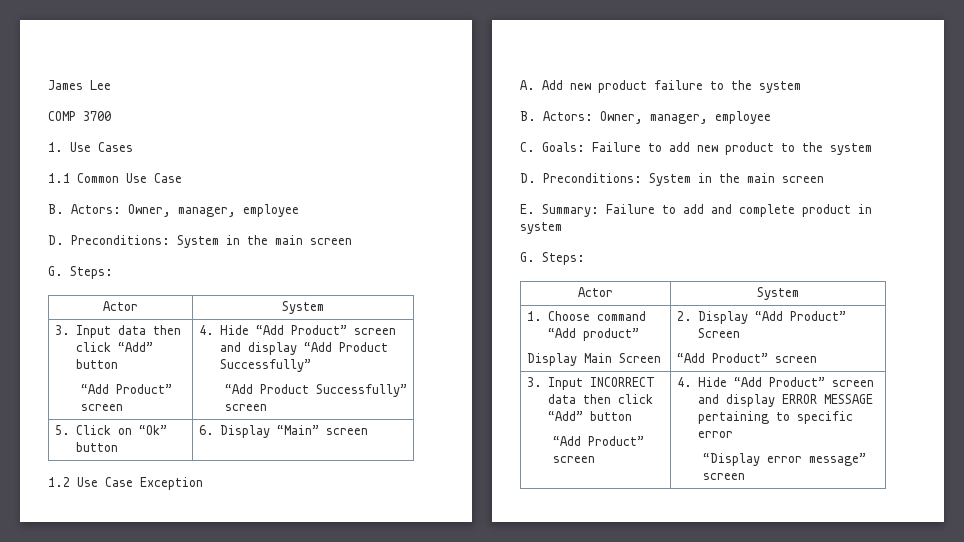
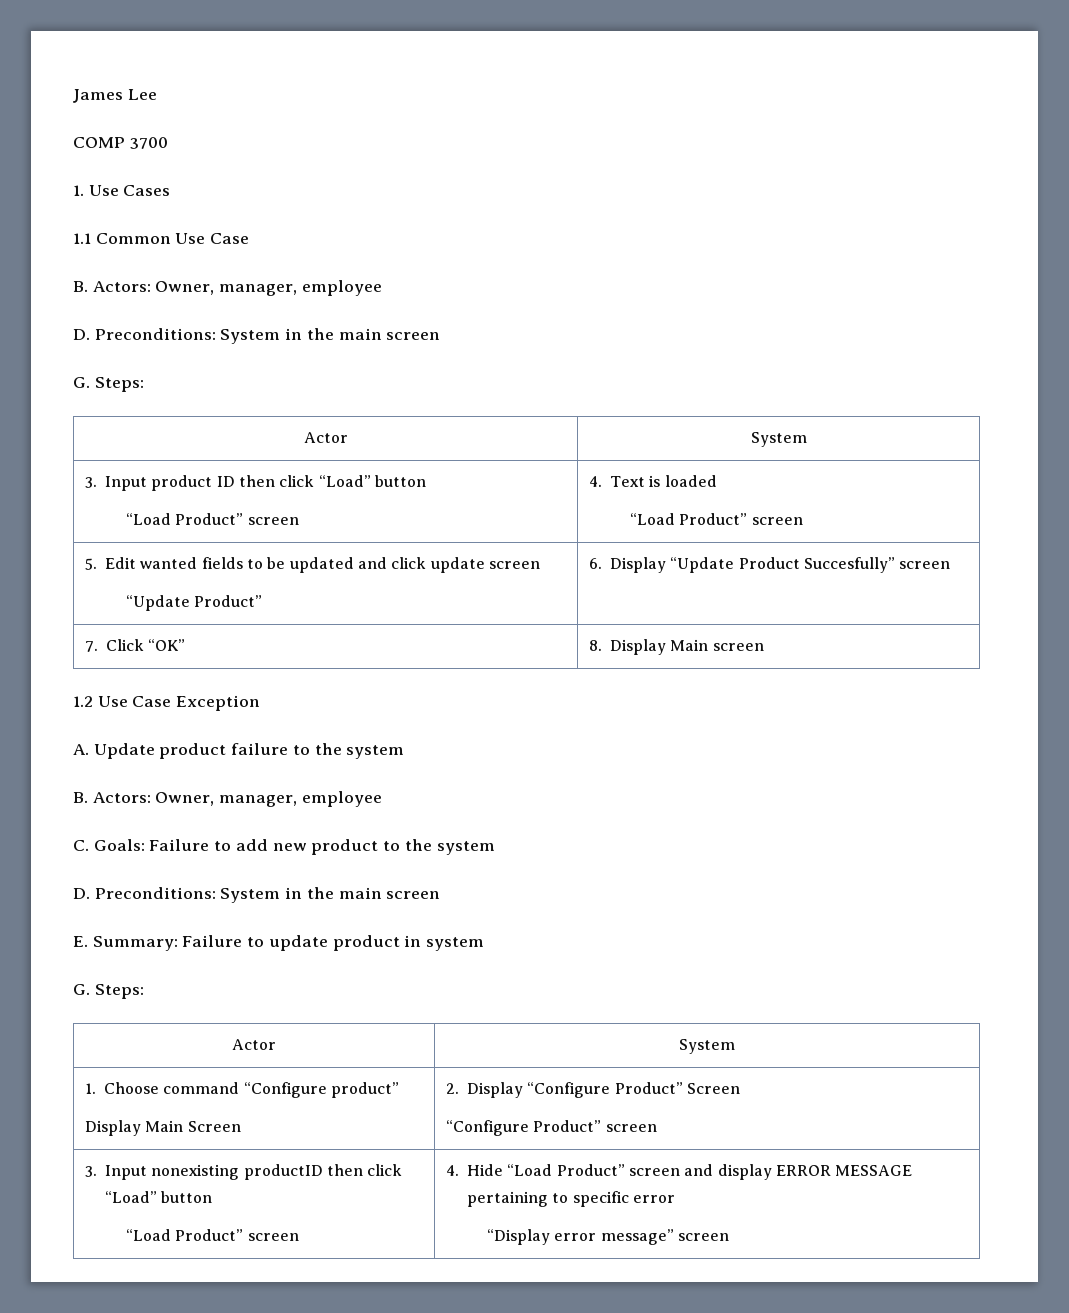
- 3. Input data then click “Add” button
- “Add Product” screen | 4. Hide “Add Product” screen and display “Add Product Successfully”
- “Add Product Successfully” screen
- 5. Click on “Ok” button | 6. Display “Main” screen
+ 3. Input product ID then click “Load” button
+ “Load Product” screen | 4. Text is loaded
+ “Load Product” screen
+ 5. Edit wanted fields to be updated and click update screen
+ “Update Product” | 6. Display “Update Product Succesfully” screen
+ 7. Click “OK” | 8. Display Main screen
- A. Add new product failure to the system
+ A. Update product failure to the system
- E. Summary: Failure to add and complete product in system
+ E. Summary: Failure to update product in system
- 1. Choose command “Add product”
- Display Main Screen | 2. Display “Add Product” Screen
- “Add Product” screen
+ 1. Choose command “Configure product”
+ Display Main Screen | 2. Display “Configure Product” Screen
+ “Configure Product” screen
- 3. Input INCORRECT data then click “Add” button
- “Add Product” screen | 4. Hide “Add Product” screen and display ERROR MESSAGE pertaining to specific error
+ 3. Input nonexisting productID then click “Load” button
+ “Load Product” screen | 4. Hide “Load Product” screen and display ERROR MESSAGE pertaining to specific error

